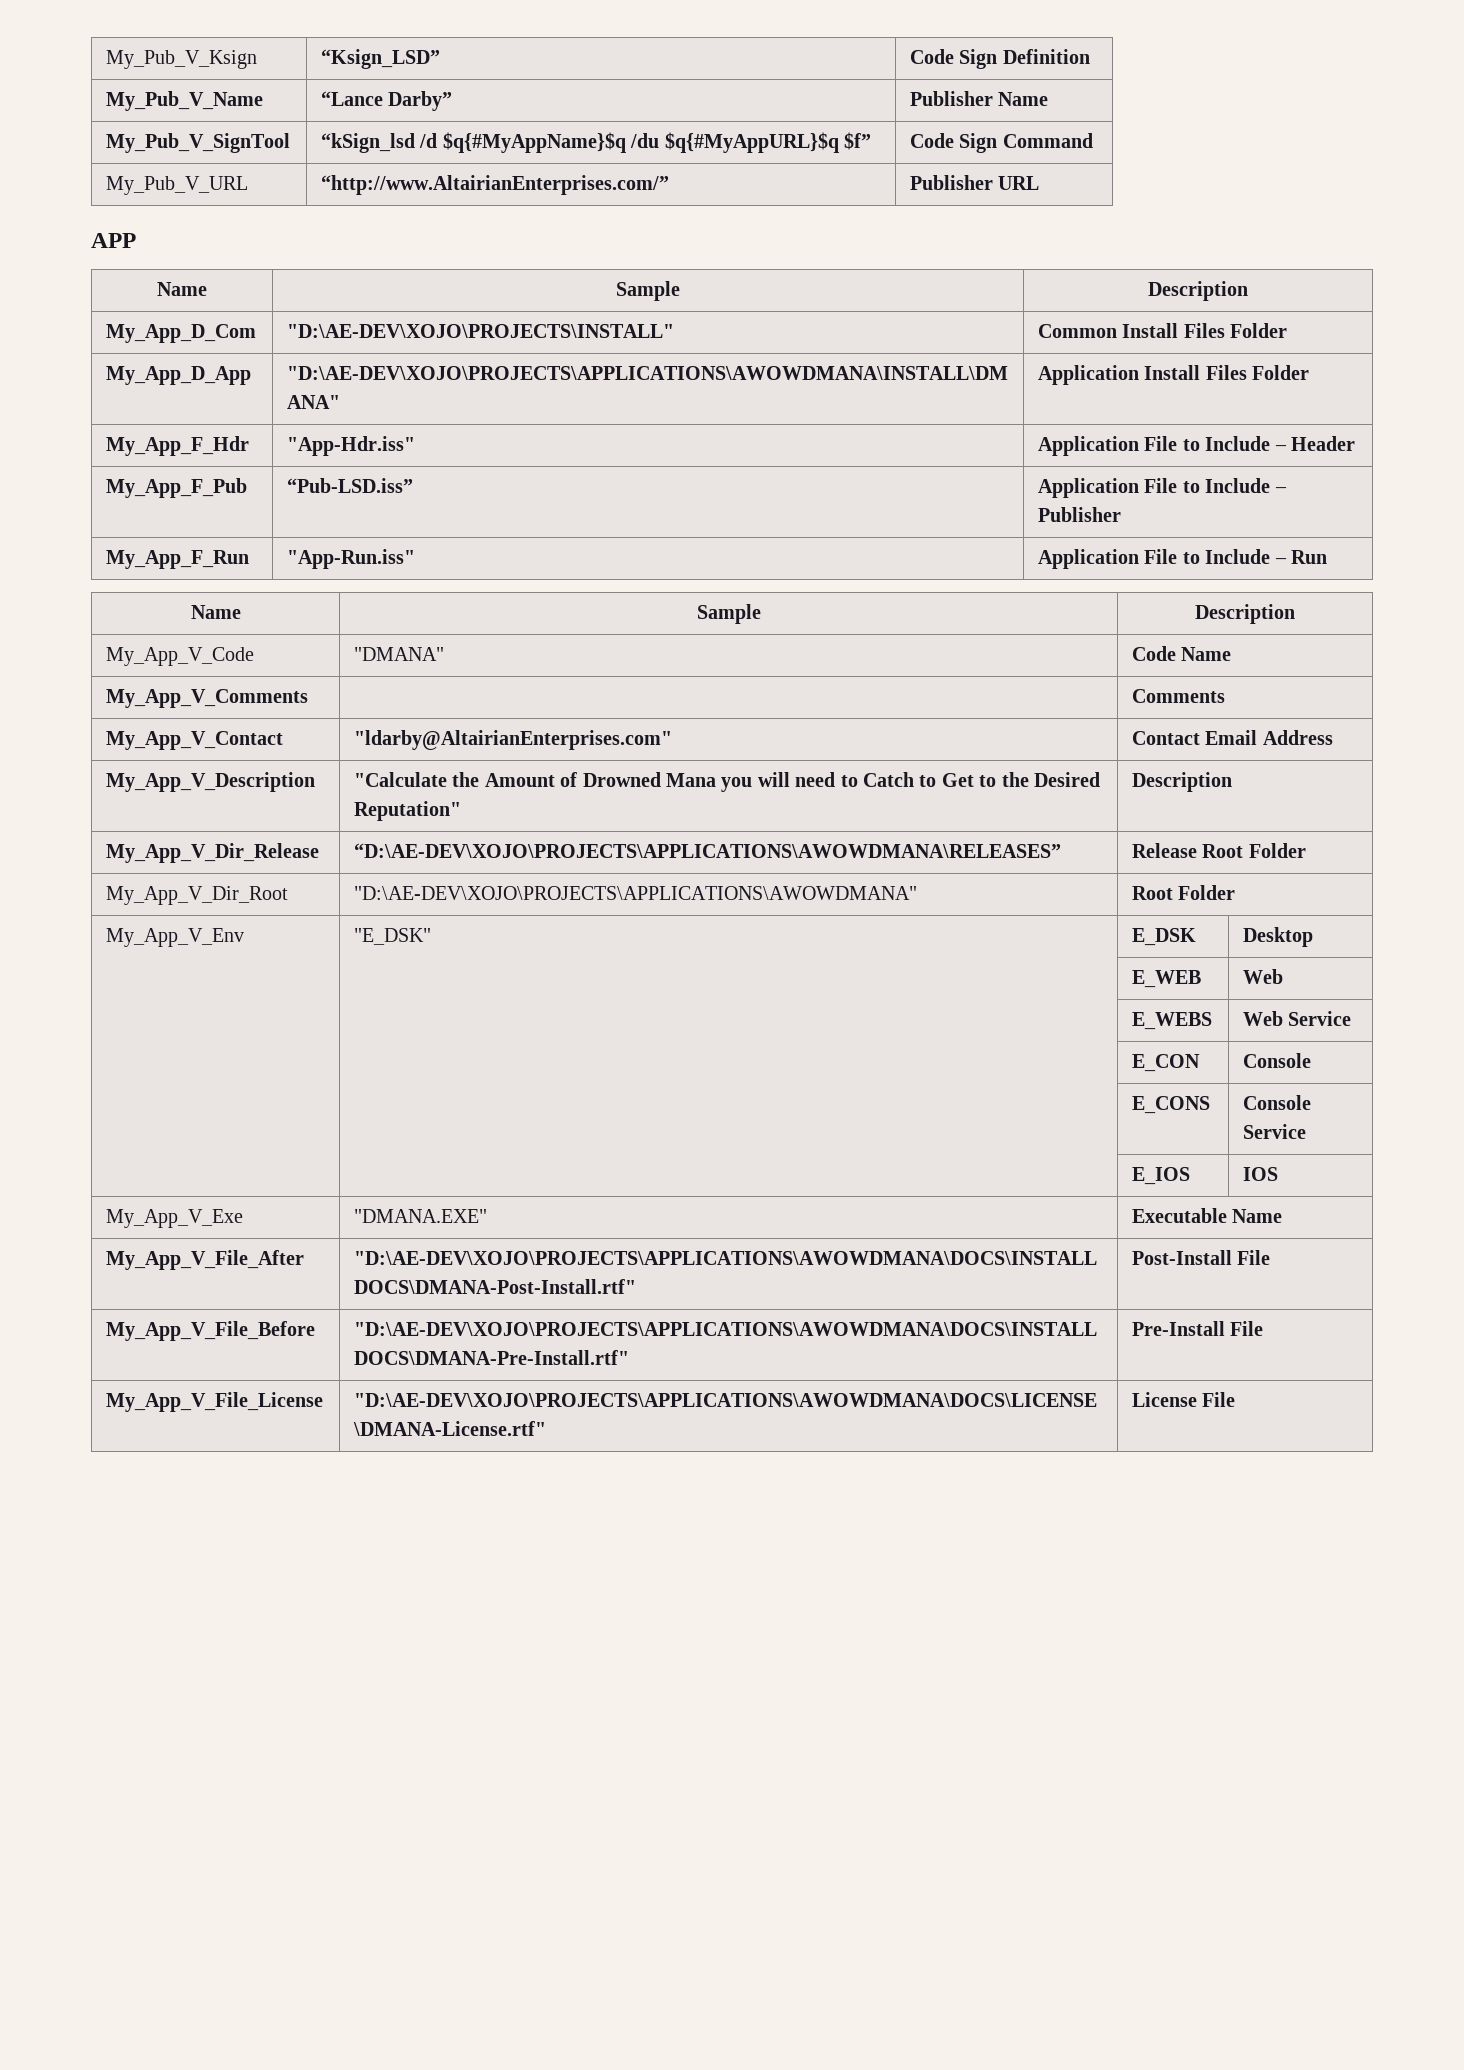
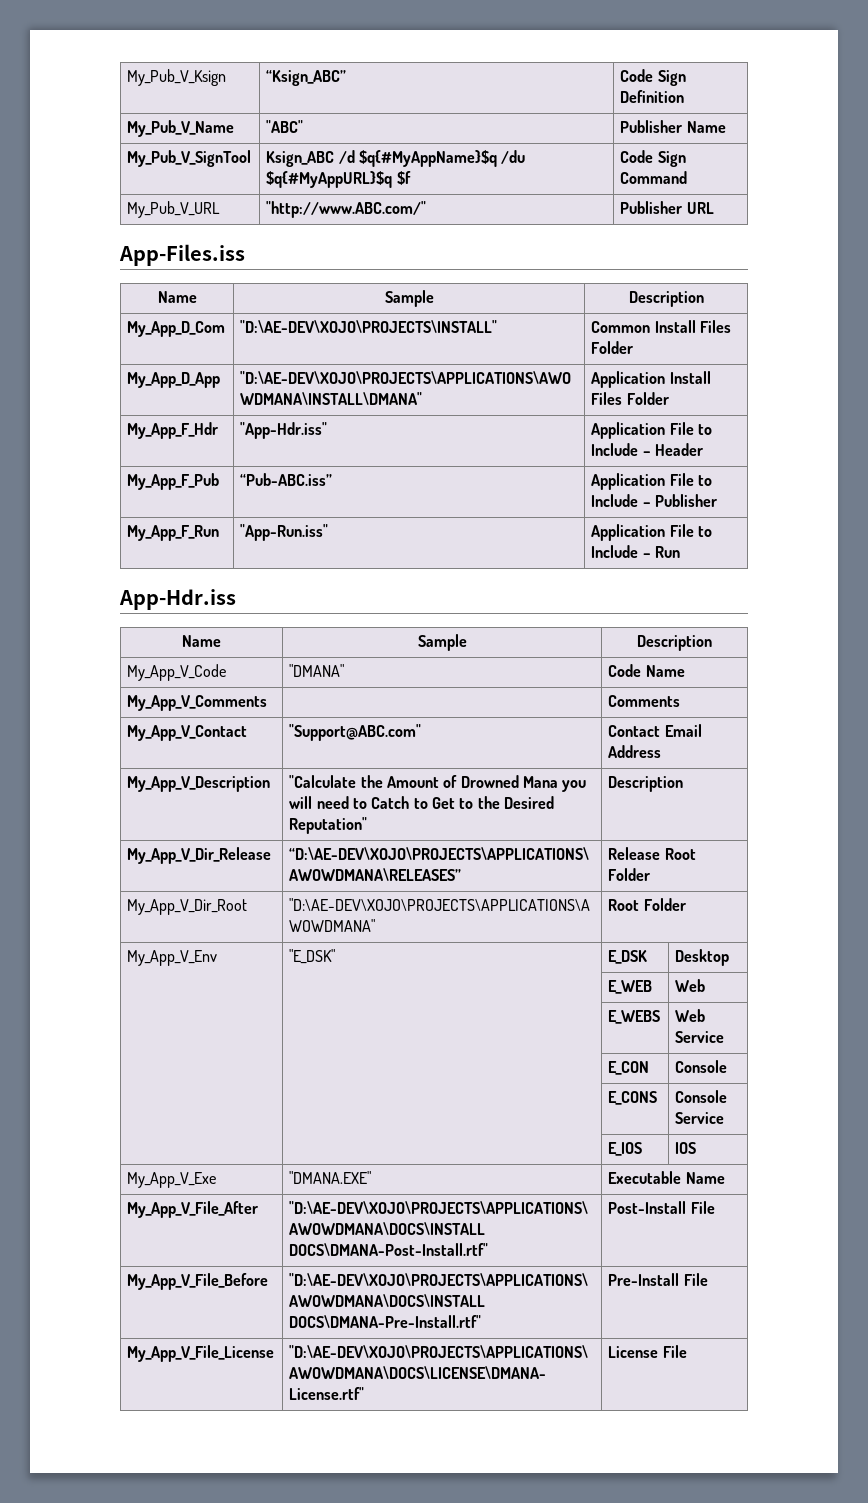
- My_Pub_V_Ksign | “Ksign_LSD” | Code Sign Definition
+ My_Pub_V_Ksign | “Ksign_ABC” | Code Sign Definition
- My_Pub_V_Name | “Lance Darby” | Publisher Name
+ My_Pub_V_Name | "ABC" | Publisher Name
- My_Pub_V_SignTool | “kSign_lsd /d $q{#MyAppName}$q /du $q{#MyAppURL}$q $f” | Code Sign Command
+ My_Pub_V_SignTool | Ksign_ABC /d $q{#MyAppName}$q /du $q{#MyAppURL}$q $f | Code Sign Command
- My_Pub_V_URL | “http://www.AltairianEnterprises.com/” | Publisher URL
+ My_Pub_V_URL | "http://www.ABC.com/" | Publisher URL
- APP
+ App-Files.iss
- My_App_F_Pub | “Pub-LSD.iss” | Application File to Include – Publisher
+ My_App_F_Pub | “Pub-ABC.iss” | Application File to Include – Publisher
+ App-Hdr.iss
- My_App_V_Contact | "ldarby@AltairianEnterprises.com" | Contact Email Address
+ My_App_V_Contact | "Support@ABC.com" | Contact Email Address

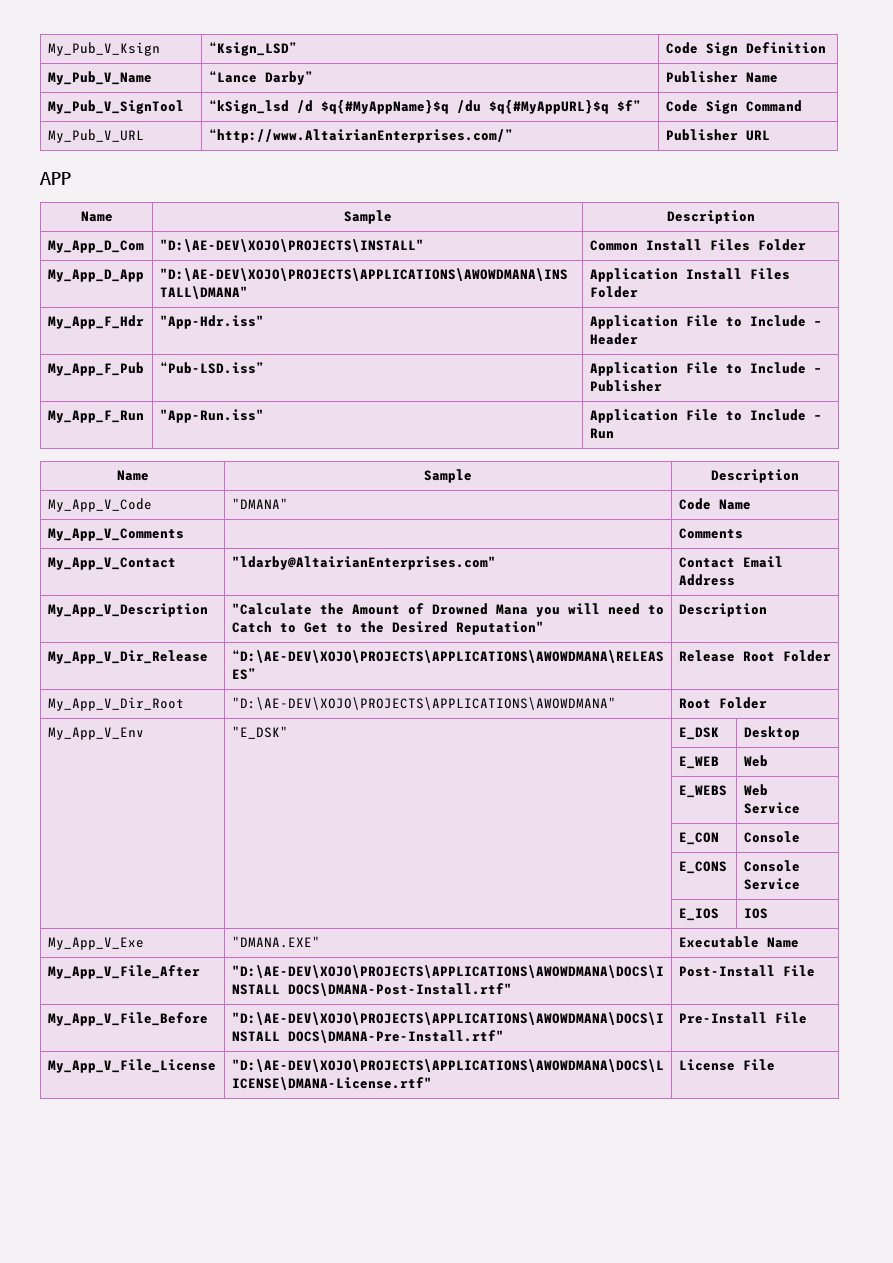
- My_Pub_V_Ksign | “Ksign_ABC” | Code Sign Definition
+ My_Pub_V_Ksign | “Ksign_LSD” | Code Sign Definition
- My_Pub_V_Name | "ABC" | Publisher Name
+ My_Pub_V_Name | “Lance Darby” | Publisher Name
- My_Pub_V_SignTool | Ksign_ABC /d $q{#MyAppName}$q /du $q{#MyAppURL}$q $f | Code Sign Command
+ My_Pub_V_SignTool | “kSign_lsd /d $q{#MyAppName}$q /du $q{#MyAppURL}$q $f” | Code Sign Command
- My_Pub_V_URL | "http://www.ABC.com/" | Publisher URL
+ My_Pub_V_URL | “http://www.AltairianEnterprises.com/” | Publisher URL
- App-Files.iss
+ APP
- My_App_F_Pub | “Pub-ABC.iss” | Application File to Include – Publisher
+ My_App_F_Pub | “Pub-LSD.iss” | Application File to Include – Publisher
- App-Hdr.iss
- My_App_V_Contact | "Support@ABC.com" | Contact Email Address
+ My_App_V_Contact | "ldarby@AltairianEnterprises.com" | Contact Email Address

